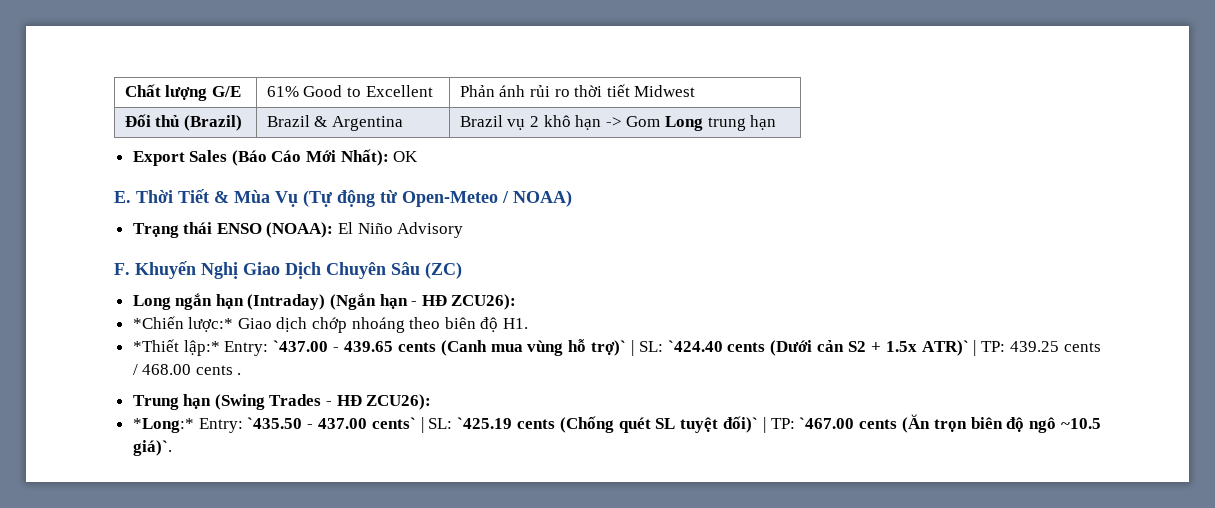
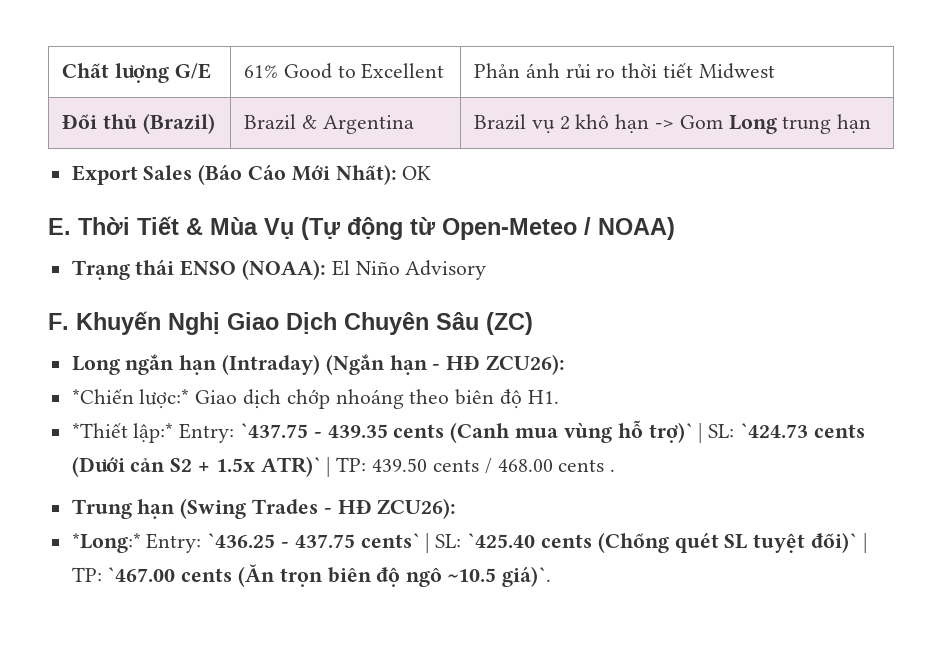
- *Thiết lập:* Entry: `437.00 - 439.65 cents (Canh mua vùng hỗ trợ)` | SL: `424.40 cents (Dưới cản S2 + 1.5x ATR)` | TP: 439.25 cents / 468.00 cents .
+ *Thiết lập:* Entry: `437.75 - 439.35 cents (Canh mua vùng hỗ trợ)` | SL: `424.73 cents (Dưới cản S2 + 1.5x ATR)` | TP: 439.50 cents / 468.00 cents .
- *Long:* Entry: `435.50 - 437.00 cents` | SL: `425.19 cents (Chống quét SL tuyệt đối)` | TP: `467.00 cents (Ăn trọn biên độ ngô ~10.5 giá)`.
+ *Long:* Entry: `436.25 - 437.75 cents` | SL: `425.40 cents (Chống quét SL tuyệt đối)` | TP: `467.00 cents (Ăn trọn biên độ ngô ~10.5 giá)`.

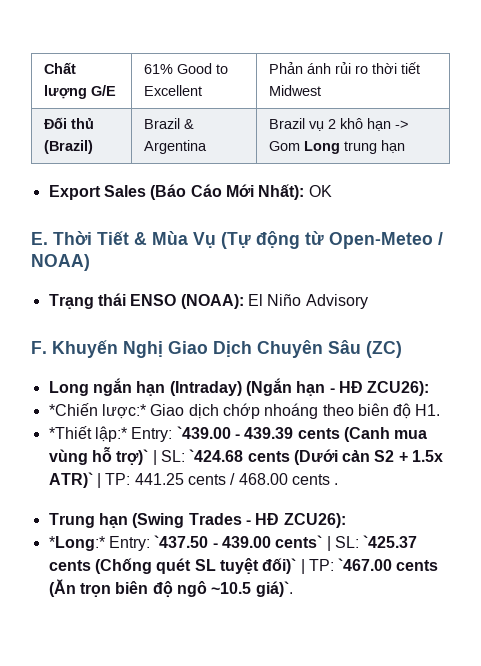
- *Thiết lập:* Entry: `437.75 - 439.35 cents (Canh mua vùng hỗ trợ)` | SL: `424.73 cents (Dưới cản S2 + 1.5x ATR)` | TP: 439.50 cents / 468.00 cents .
+ *Thiết lập:* Entry: `439.00 - 439.39 cents (Canh mua vùng hỗ trợ)` | SL: `424.68 cents (Dưới cản S2 + 1.5x ATR)` | TP: 441.25 cents / 468.00 cents .
- *Long:* Entry: `436.25 - 437.75 cents` | SL: `425.40 cents (Chống quét SL tuyệt đối)` | TP: `467.00 cents (Ăn trọn biên độ ngô ~10.5 giá)`.
+ *Long:* Entry: `437.50 - 439.00 cents` | SL: `425.37 cents (Chống quét SL tuyệt đối)` | TP: `467.00 cents (Ăn trọn biên độ ngô ~10.5 giá)`.

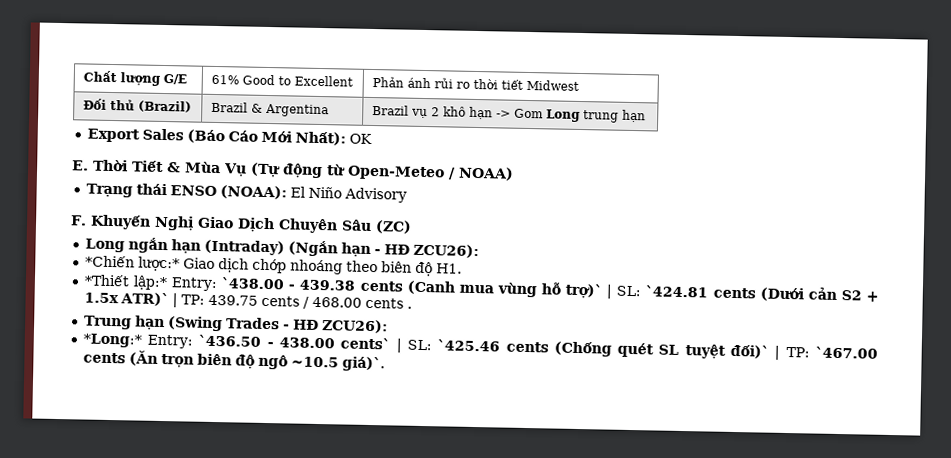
- *Thiết lập:* Entry: `439.00 - 439.39 cents (Canh mua vùng hỗ trợ)` | SL: `424.68 cents (Dưới cản S2 + 1.5x ATR)` | TP: 441.25 cents / 468.00 cents .
+ *Thiết lập:* Entry: `438.00 - 439.38 cents (Canh mua vùng hỗ trợ)` | SL: `424.81 cents (Dưới cản S2 + 1.5x ATR)` | TP: 439.75 cents / 468.00 cents .
- *Long:* Entry: `437.50 - 439.00 cents` | SL: `425.37 cents (Chống quét SL tuyệt đối)` | TP: `467.00 cents (Ăn trọn biên độ ngô ~10.5 giá)`.
+ *Long:* Entry: `436.50 - 438.00 cents` | SL: `425.46 cents (Chống quét SL tuyệt đối)` | TP: `467.00 cents (Ăn trọn biên độ ngô ~10.5 giá)`.

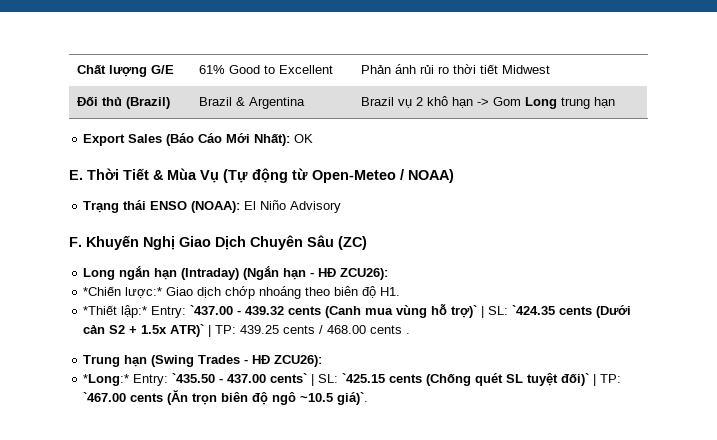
- *Thiết lập:* Entry: `438.00 - 439.38 cents (Canh mua vùng hỗ trợ)` | SL: `424.81 cents (Dưới cản S2 + 1.5x ATR)` | TP: 439.75 cents / 468.00 cents .
+ *Thiết lập:* Entry: `437.00 - 439.32 cents (Canh mua vùng hỗ trợ)` | SL: `424.35 cents (Dưới cản S2 + 1.5x ATR)` | TP: 439.25 cents / 468.00 cents .
- *Long:* Entry: `436.50 - 438.00 cents` | SL: `425.46 cents (Chống quét SL tuyệt đối)` | TP: `467.00 cents (Ăn trọn biên độ ngô ~10.5 giá)`.
+ *Long:* Entry: `435.50 - 437.00 cents` | SL: `425.15 cents (Chống quét SL tuyệt đối)` | TP: `467.00 cents (Ăn trọn biên độ ngô ~10.5 giá)`.

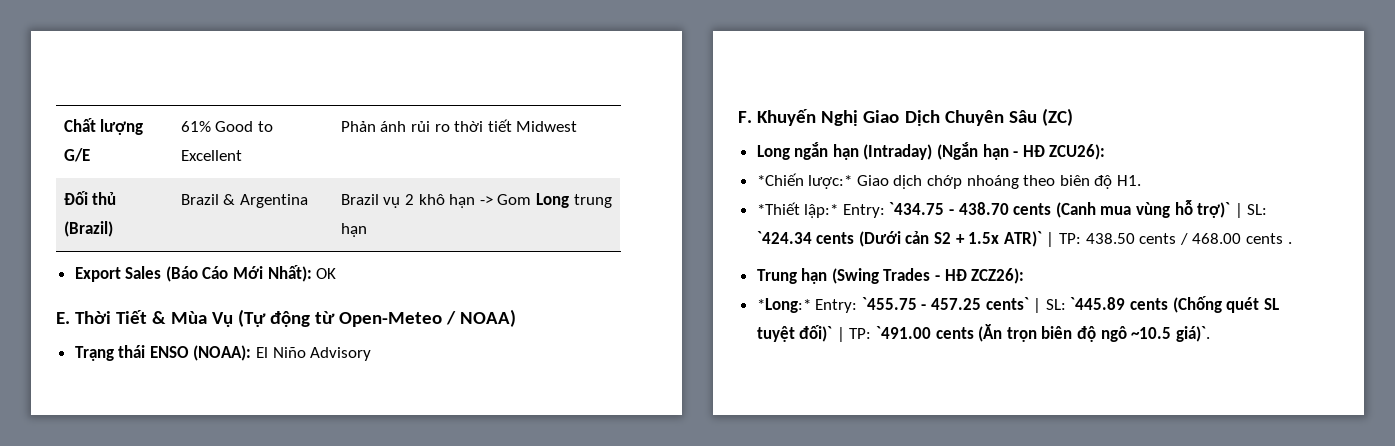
- *Thiết lập:* Entry: `437.00 - 439.32 cents (Canh mua vùng hỗ trợ)` | SL: `424.35 cents (Dưới cản S2 + 1.5x ATR)` | TP: 439.25 cents / 468.00 cents .
+ *Thiết lập:* Entry: `434.75 - 438.70 cents (Canh mua vùng hỗ trợ)` | SL: `424.34 cents (Dưới cản S2 + 1.5x ATR)` | TP: 438.50 cents / 468.00 cents .
- Trung hạn (Swing Trades - HĐ ZCU26):
+ Trung hạn (Swing Trades - HĐ ZCZ26):
- *Long:* Entry: `435.50 - 437.00 cents` | SL: `425.15 cents (Chống quét SL tuyệt đối)` | TP: `467.00 cents (Ăn trọn biên độ ngô ~10.5 giá)`.
+ *Long:* Entry: `455.75 - 457.25 cents` | SL: `445.89 cents (Chống quét SL tuyệt đối)` | TP: `491.00 cents (Ăn trọn biên độ ngô ~10.5 giá)`.

